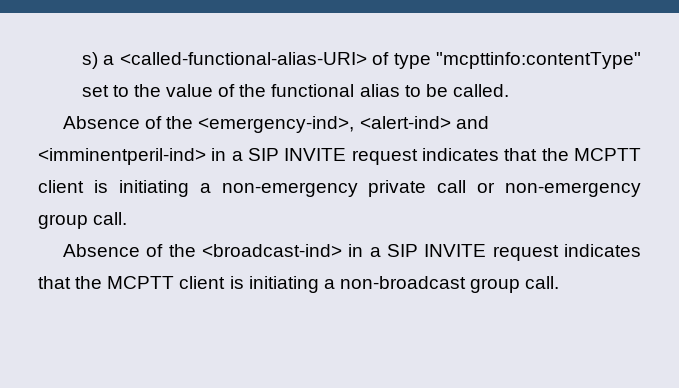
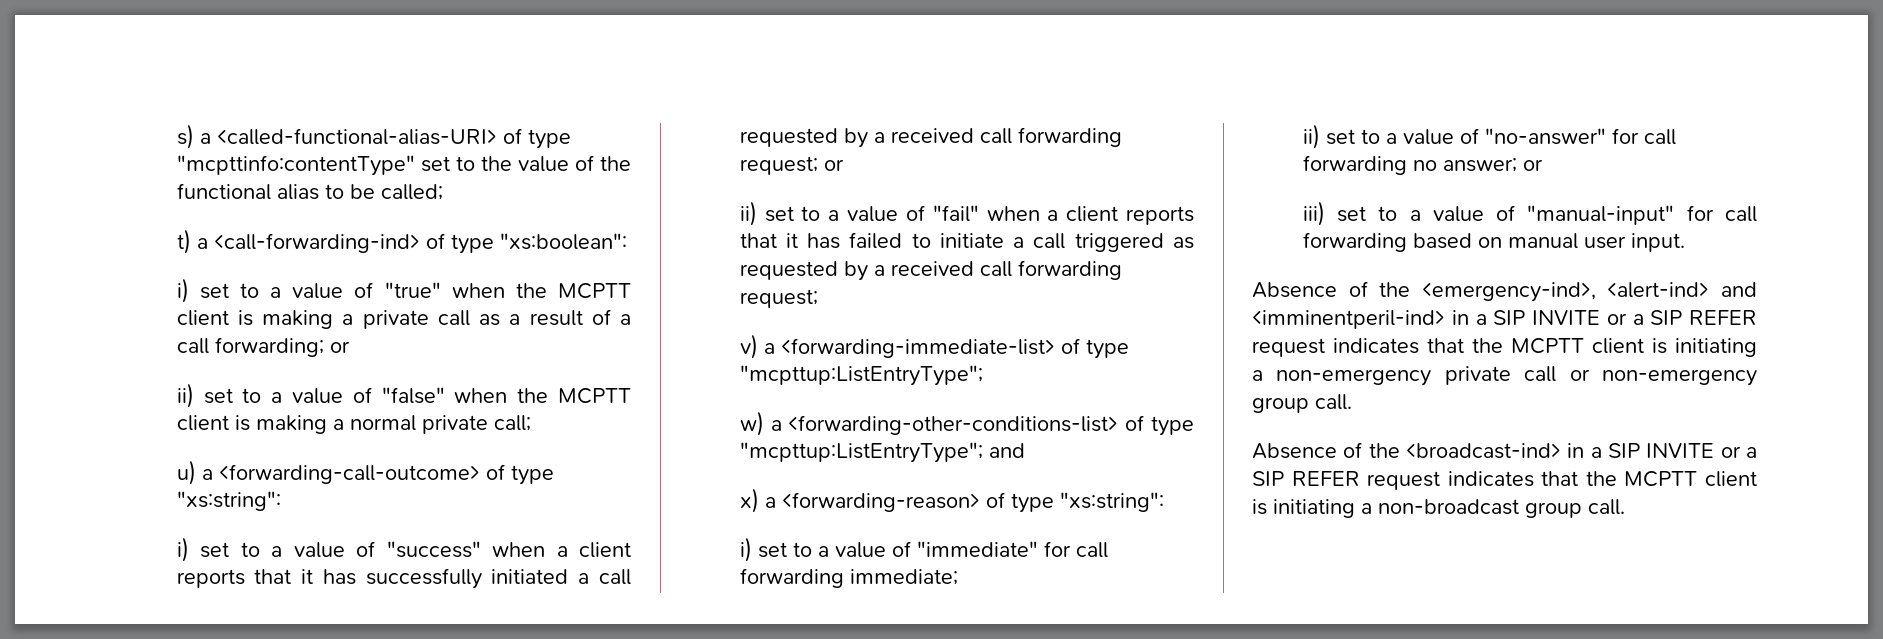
- s) a <called-functional-alias-URI> of type "mcpttinfo:contentType" set to the value of the functional alias to be called.
+ s) a <called-functional-alias-URI> of type "mcpttinfo:contentType" set to the value of the functional alias to be called;
+ t) a <call-forwarding-ind> of type "xs:boolean":
+ i) set to a value of "true" when the MCPTT client is making a private call as a result of a call forwarding; or
+ ii) set to a value of "false" when the MCPTT client is making a normal private call;
+ u) a <forwarding-call-outcome> of type "xs:string":
+ i) set to a value of "success" when a client reports that it has successfully initiated a call requested by a received call forwarding request; or
+ ii) set to a value of "fail" when a client reports that it has failed to initiate a call triggered as requested by a received call forwarding request;
+ v) a <forwarding-immediate-list> of type "mcpttup:ListEntryType";
+ w) a <forwarding-other-conditions-list> of type "mcpttup:ListEntryType"; and
+ x) a <forwarding-reason> of type "xs:string":
+ i) set to a value of "immediate" for call forwarding immediate;
+ ii) set to a value of "no-answer" for call forwarding no answer; or
+ iii) set to a value of "manual-input" for call forwarding based on manual user input.
- Absence of the <emergency-ind>, <alert-ind> and <imminentperil-ind> in a SIP INVITE request indicates that the MCPTT client is initiating a non-emergency private call or non-emergency group call.
+ Absence of the <emergency-ind>, <alert-ind> and <imminentperil-ind> in a SIP INVITE or a SIP REFER request indicates that the MCPTT client is initiating a non-emergency private call or non-emergency group call.
- Absence of the <broadcast-ind> in a SIP INVITE request indicates that the MCPTT client is initiating a non-broadcast group call.
+ Absence of the <broadcast-ind> in a SIP INVITE or a SIP REFER request indicates that the MCPTT client is initiating a non-broadcast group call.

